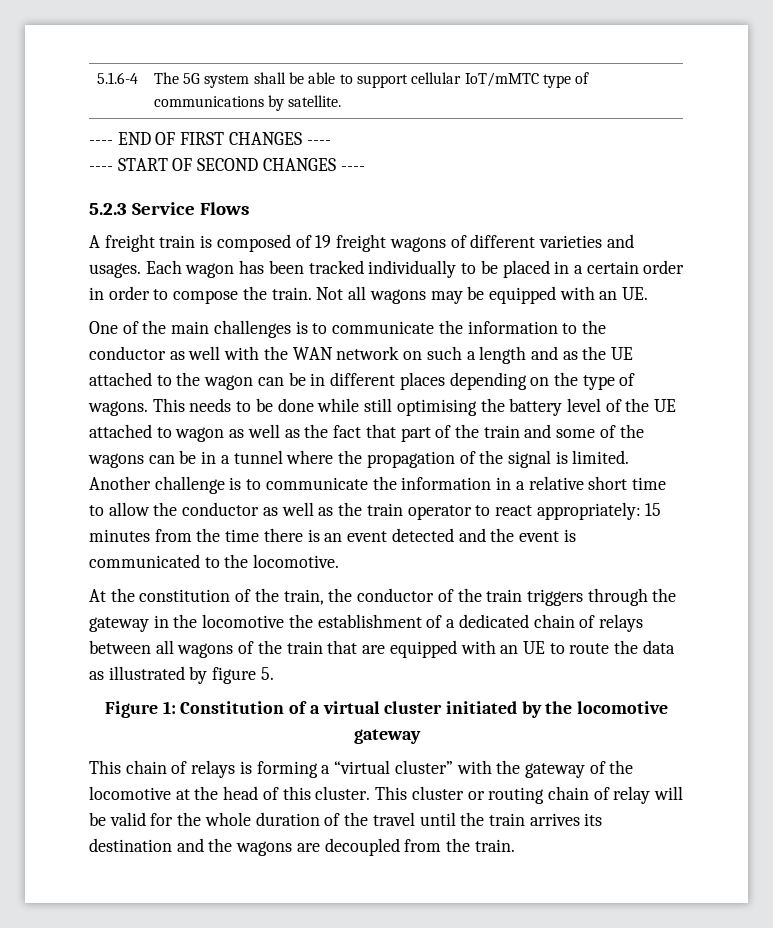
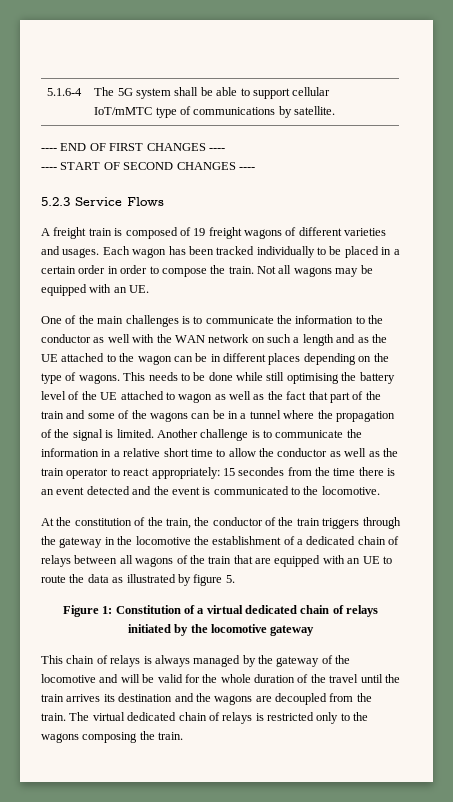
- Another challenge is to communicate the information in a relative short time to allow the conductor as well as the train operator to react appropriately: 15 minutes from the time there is an event detected and the event is communicated to the locomotive.
+ Another challenge is to communicate the information in a relative short time to allow the conductor as well as the train operator to react appropriately: 15 secondes from the time there is an event detected and the event is communicated to the locomotive.
- Figure 1: Constitution of a virtual cluster initiated by the locomotive gateway
+ Figure 1: Constitution of a virtual dedicated chain of relays initiated by the locomotive gateway
- This chain of relays is forming a “virtual cluster” with the gateway of the locomotive at the head of this cluster. This cluster or routing chain of relay will be valid for the whole duration of the travel until the train arrives its destination and the wagons are decoupled from the train.
+ This chain of relays is always managed by the gateway of the locomotive and will be valid for the whole duration of the travel until the train arrives its destination and the wagons are decoupled from the train.
+ The virtual dedicated chain of relays is restricted only to the wagons composing the train.

